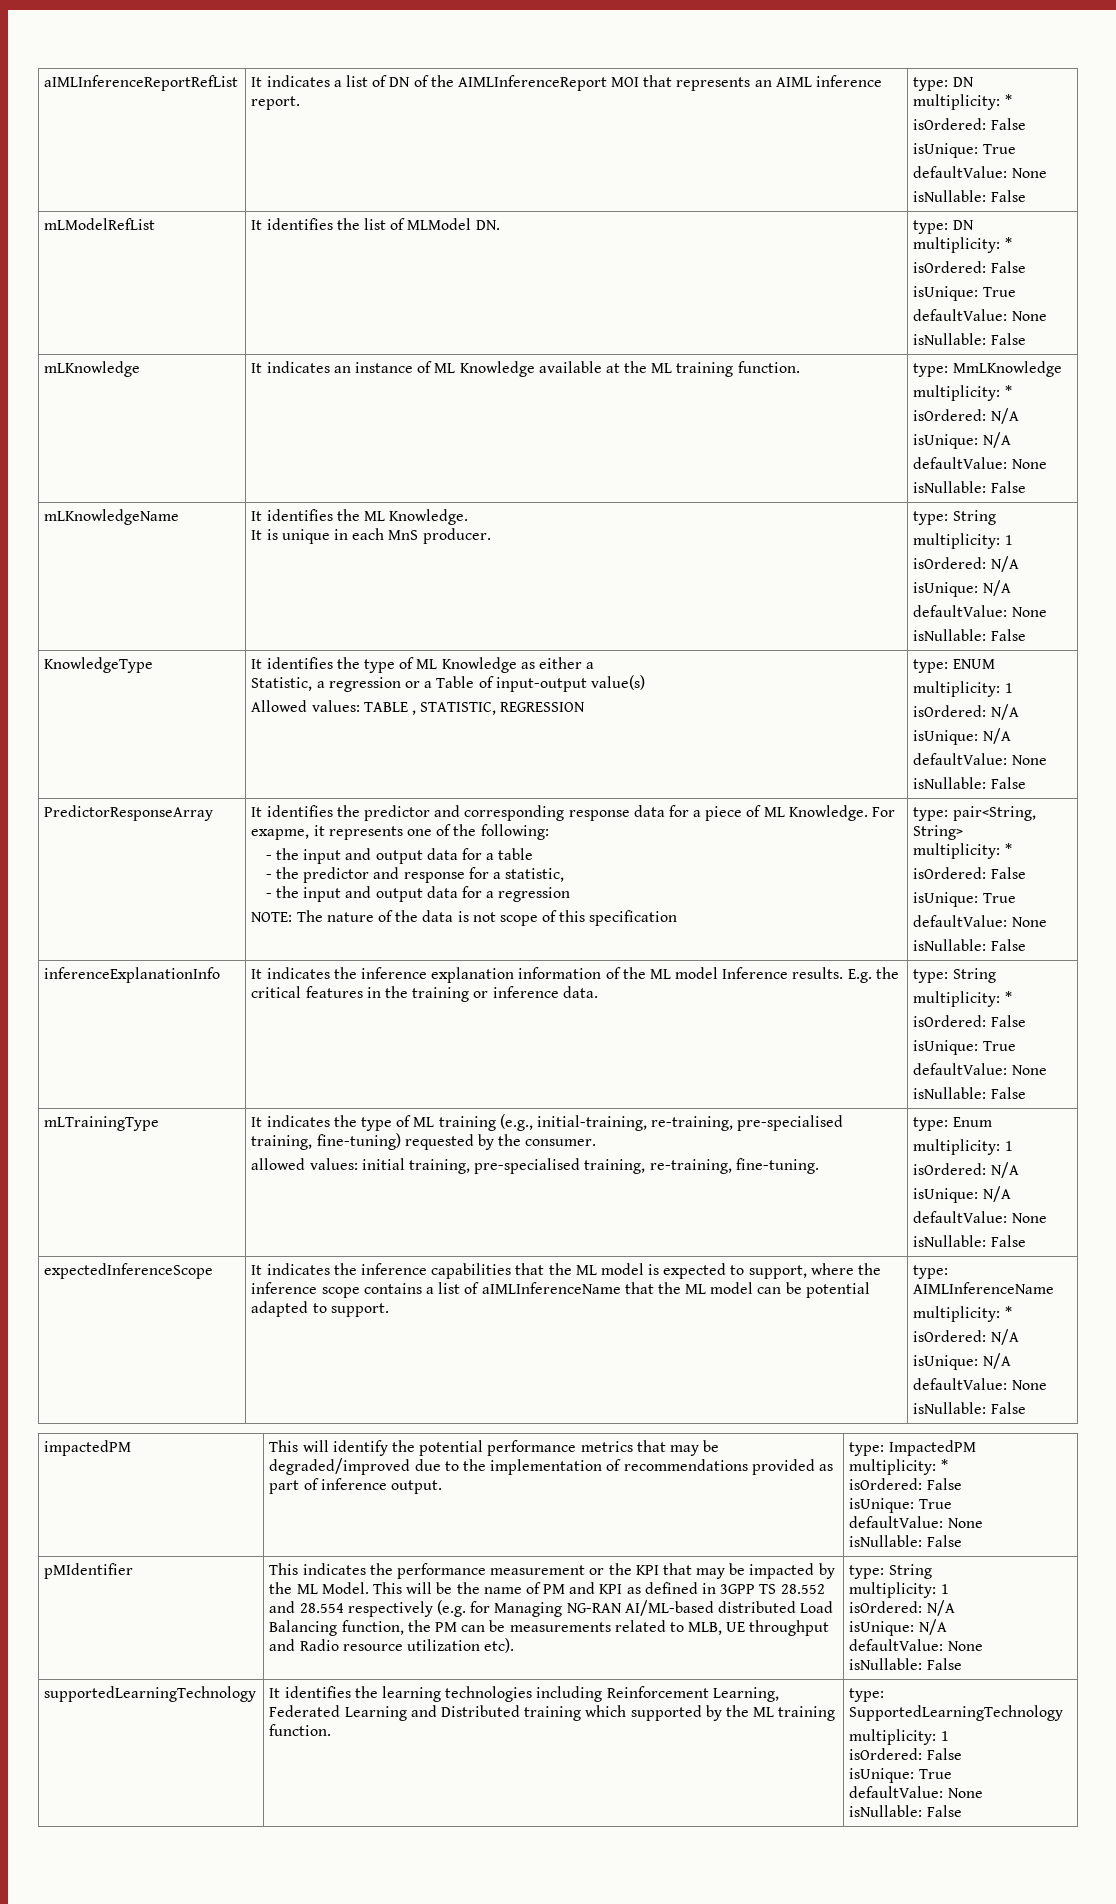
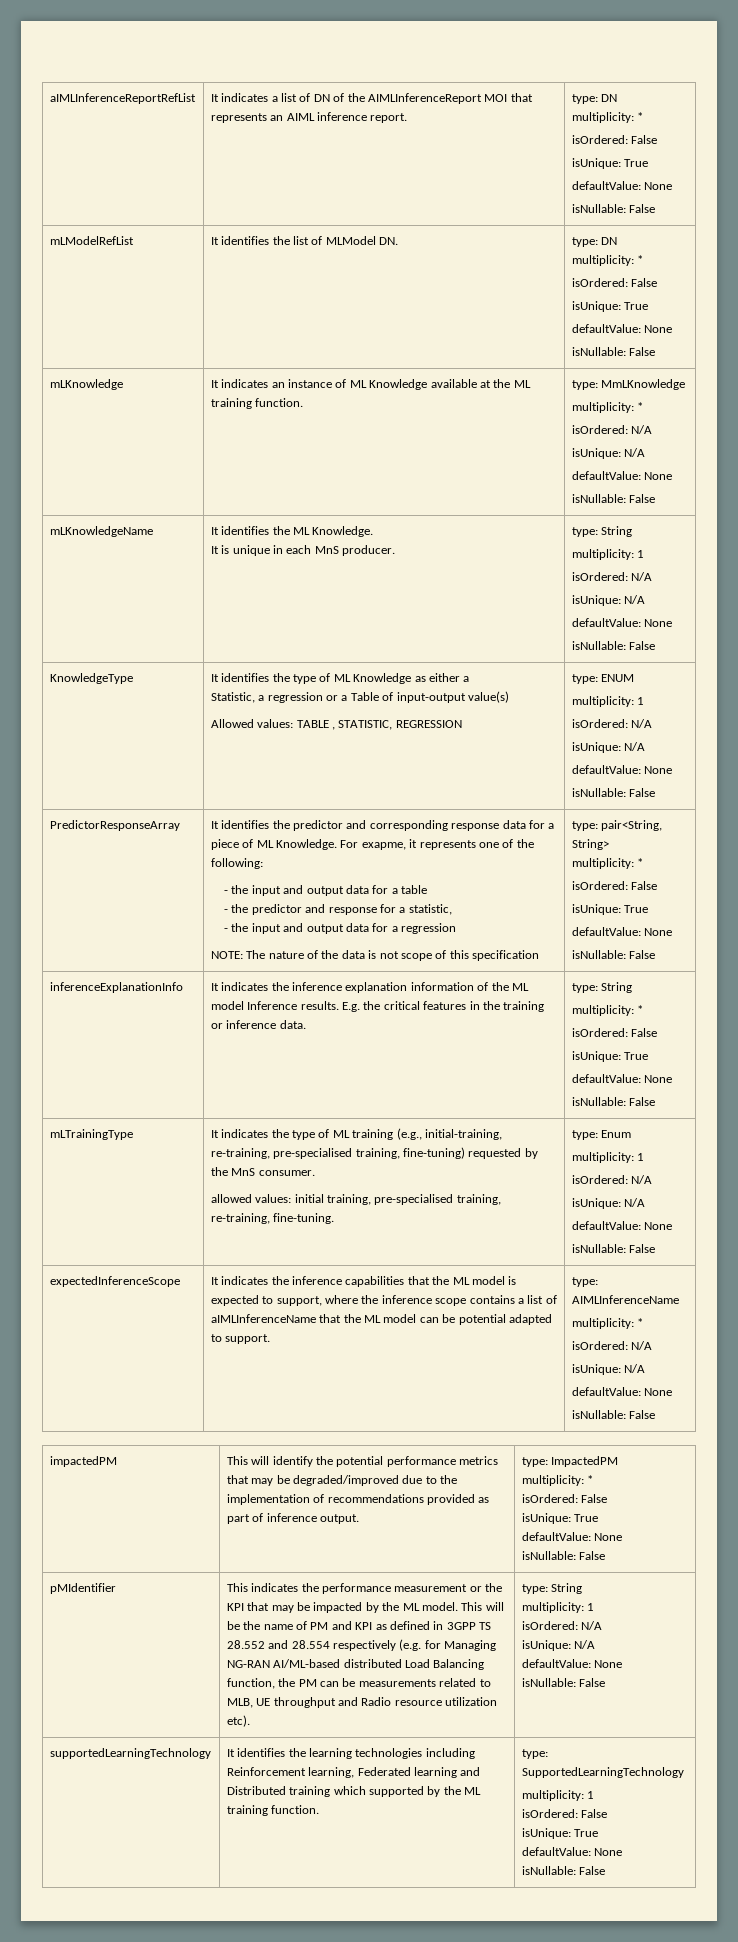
- mLTrainingType | It indicates the type of ML training (e.g., initial-training, re-training, pre-specialised training, fine-tuning) requested by the consumer.
+ mLTrainingType | It indicates the type of ML training (e.g., initial-training, re-training, pre-specialised training, fine-tuning) requested by the MnS consumer.
- This indicates the performance measurement or the KPI that may be impacted by the ML Model.
+ This indicates the performance measurement or the KPI that may be impacted by the ML model.
- supportedLearningTechnology | It identifies the learning technologies including Reinforcement Learning, Federated Learning and Distributed training which supported by the ML training function. | type: SupportedLearningTechnology
+ supportedLearningTechnology | It identifies the learning technologies including Reinforcement learning, Federated learning and Distributed training which supported by the ML training function. | type: SupportedLearningTechnology

